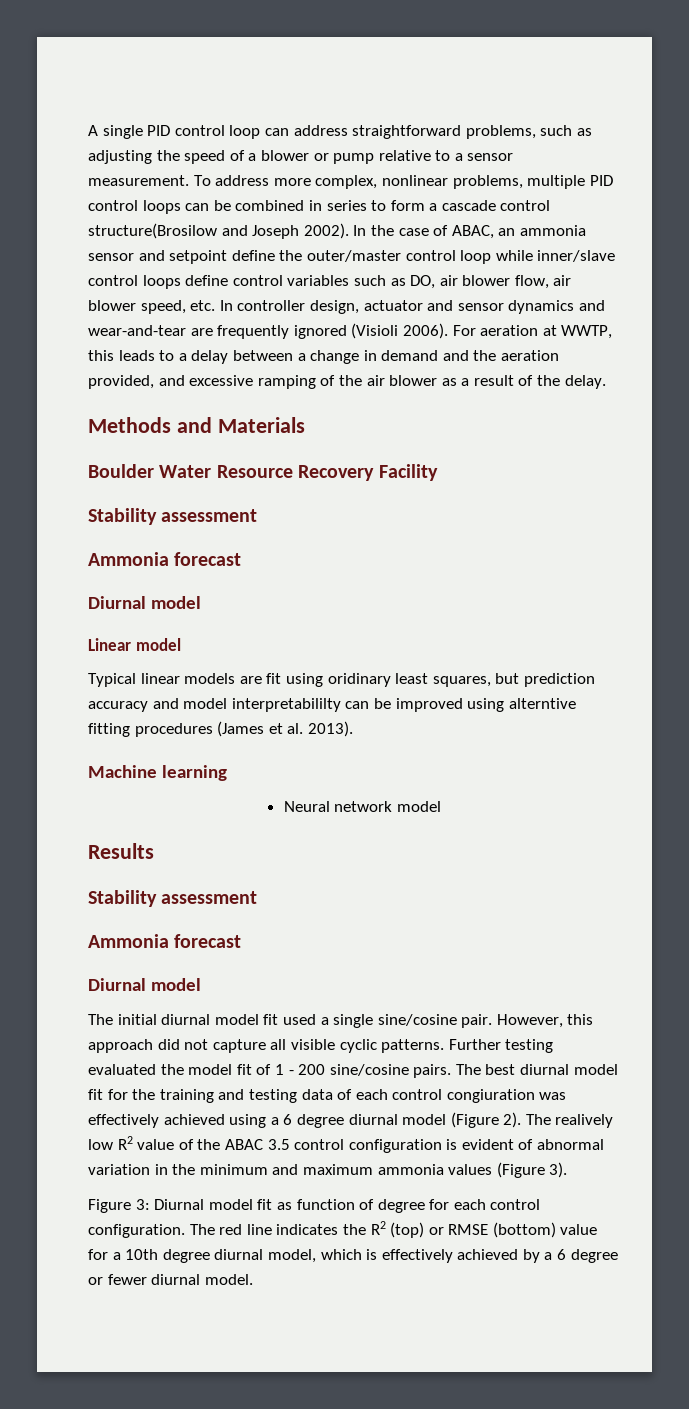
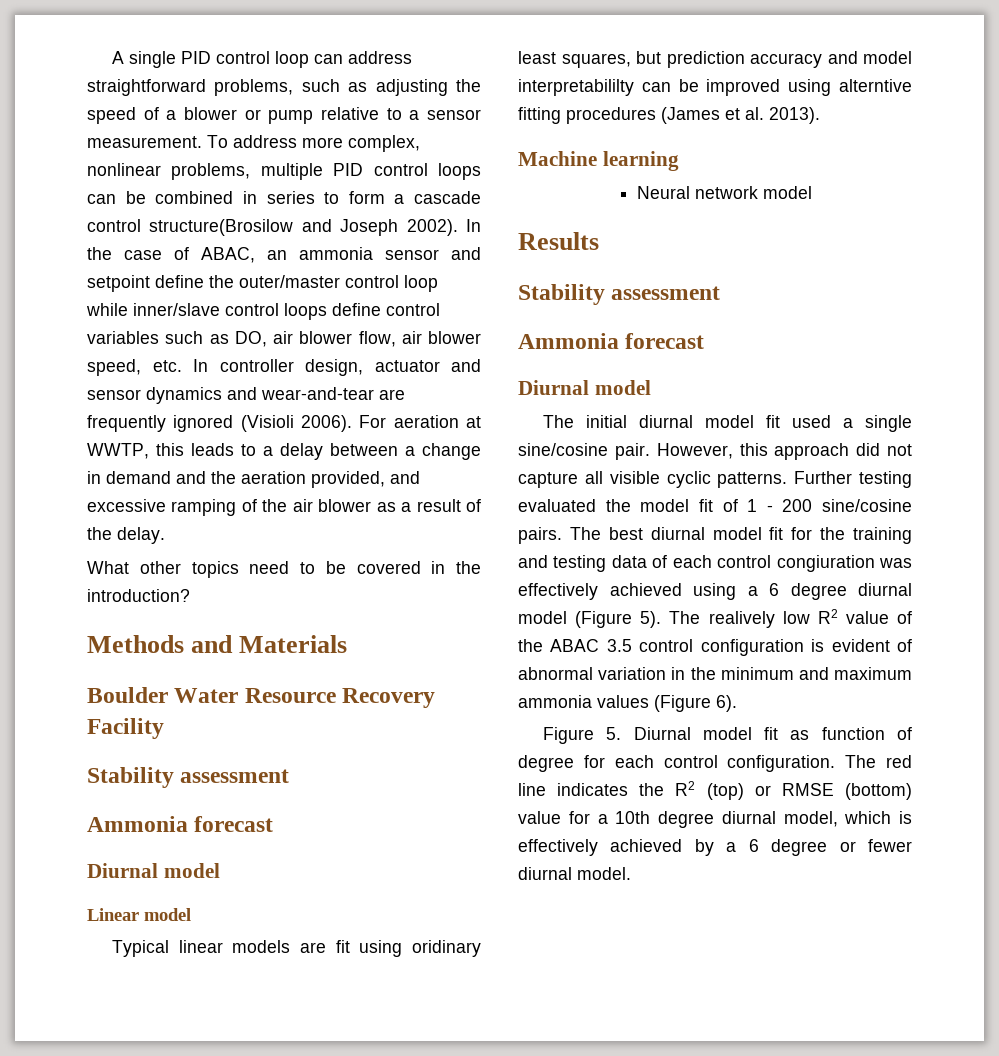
+ What other topics need to be covered in the introduction?
- The best diurnal model fit for the training and testing data of each control congiuration was effectively achieved using a 6 degree diurnal model (Figure 2).
+ The best diurnal model fit for the training and testing data of each control congiuration was effectively achieved using a 6 degree diurnal model (Figure 5).
- The realively low R2 value of the ABAC 3.5 control configuration is evident of abnormal variation in the minimum and maximum ammonia values (Figure 3).
+ The realively low R2 value of the ABAC 3.5 control configuration is evident of abnormal variation in the minimum and maximum ammonia values (Figure 6).
- Figure 3: Diurnal model fit as function of degree for each control configuration.
+ Figure 5. Diurnal model fit as function of degree for each control configuration.

